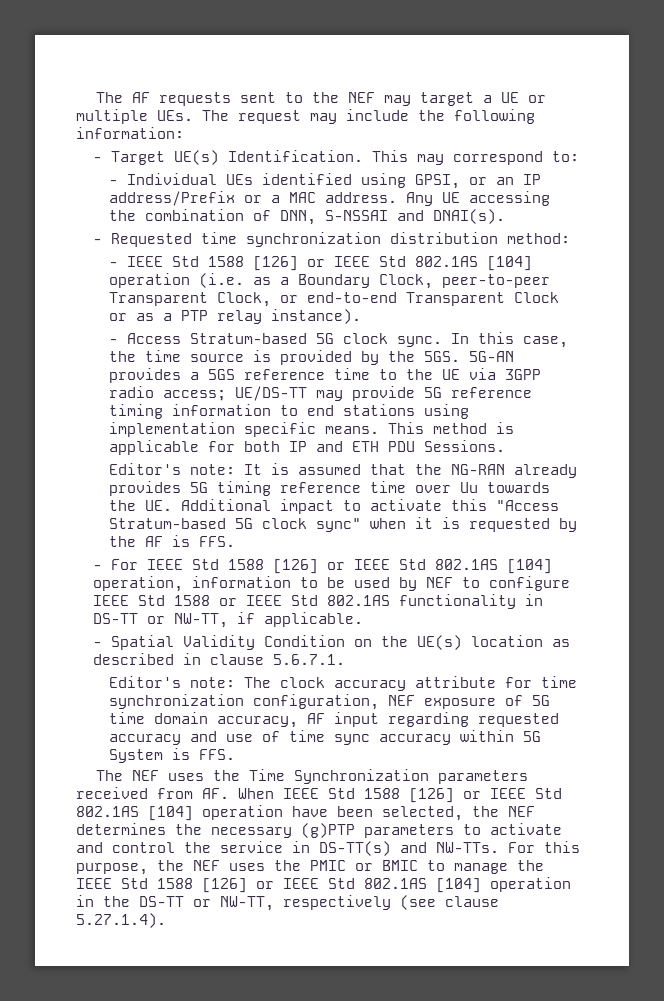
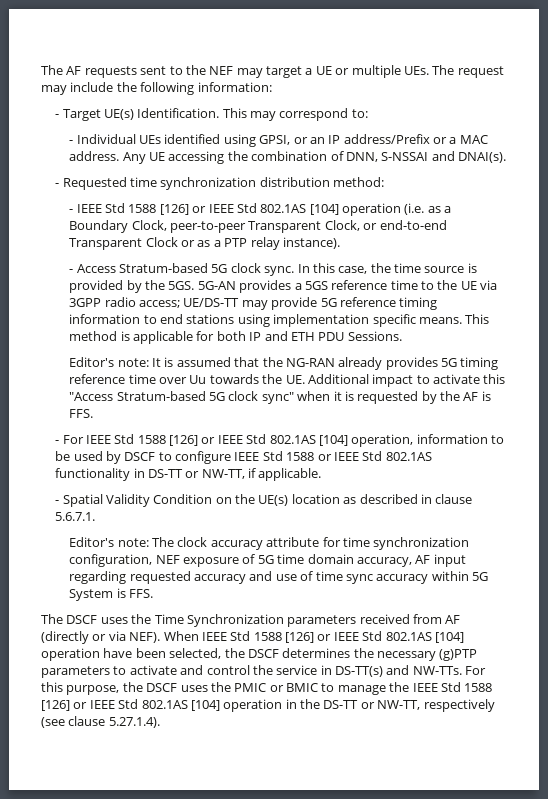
- - For IEEE Std 1588 [126] or IEEE Std 802.1AS [104] operation, information to be used by NEF to configure IEEE Std 1588 or IEEE Std 802.1AS functionality in DS-TT or NW-TT, if applicable.
+ - For IEEE Std 1588 [126] or IEEE Std 802.1AS [104] operation, information to be used by DSCF to configure IEEE Std 1588 or IEEE Std 802.1AS functionality in DS-TT or NW-TT, if applicable.
- The NEF uses the Time Synchronization parameters received from AF. When IEEE Std 1588 [126] or IEEE Std 802.1AS [104] operation have been selected, the NEF determines the necessary (g)PTP parameters to activate and control the service in DS-TT(s) and NW-TTs.
+ The DSCF uses the Time Synchronization parameters received from AF (directly or via NEF). When IEEE Std 1588 [126] or IEEE Std 802.1AS [104] operation have been selected, the DSCF determines the necessary (g)PTP parameters to activate and control the service in DS-TT(s) and NW-TTs.
- For this purpose, the NEF uses the PMIC or BMIC to manage the IEEE Std 1588 [126] or IEEE Std 802.1AS [104] operation in the DS-TT or NW-TT, respectively (see clause 5.27.1.4).
+ For this purpose, the DSCF uses the PMIC or BMIC to manage the IEEE Std 1588 [126] or IEEE Std 802.1AS [104] operation in the DS-TT or NW-TT, respectively (see clause 5.27.1.4).

